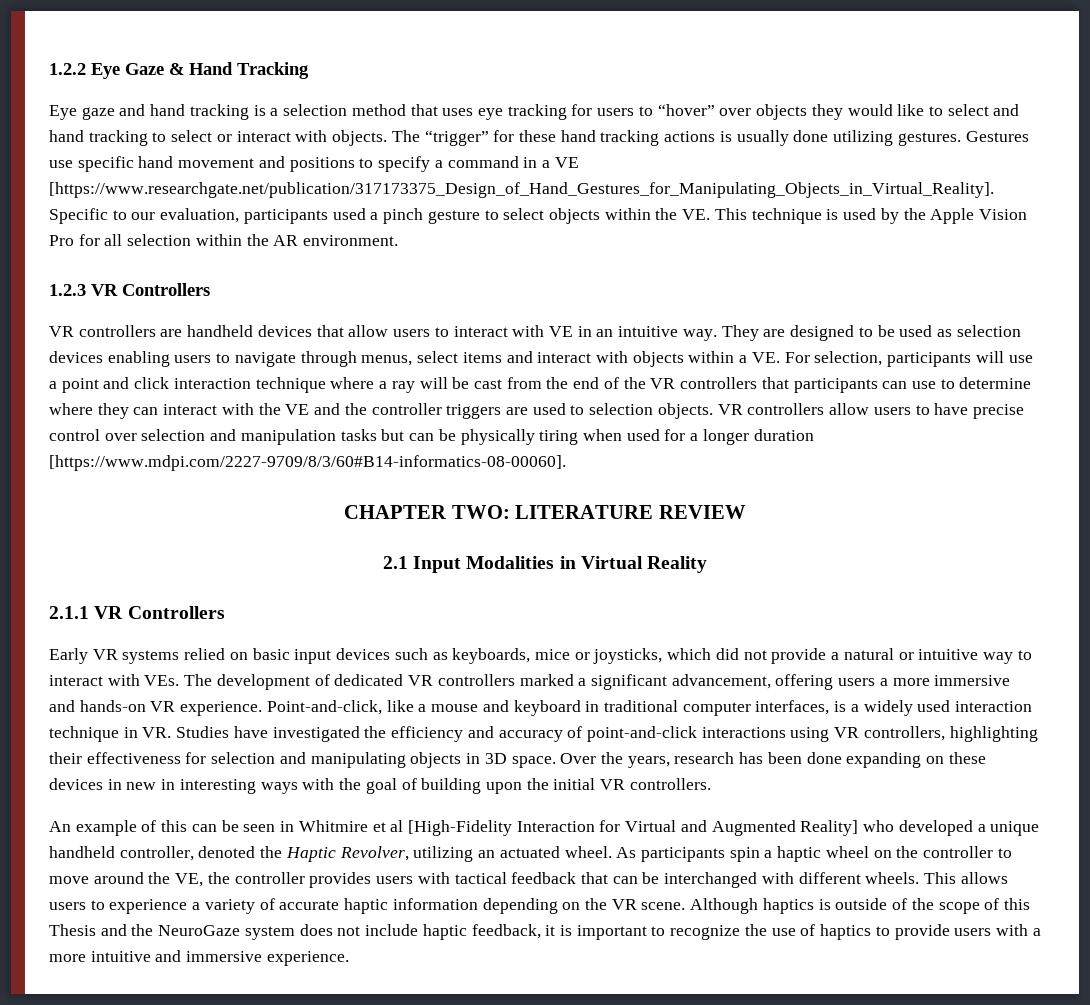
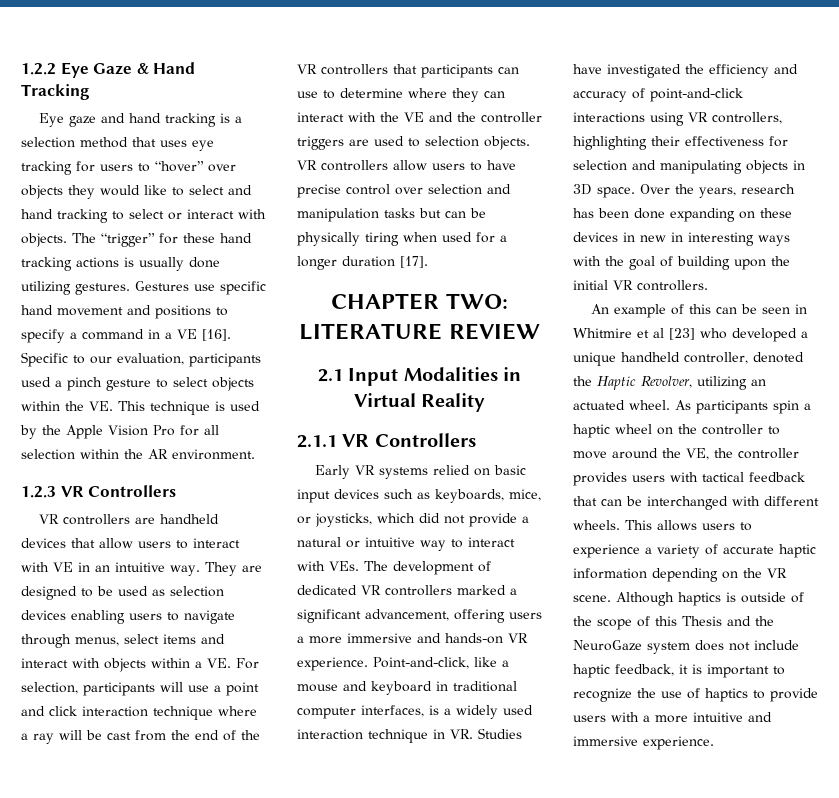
- Gestures use specific hand movement and positions to specify a command in a VE [https://www.researchgate.net/publication/317173375_Design_of_Hand_Gestures_for_Manipulating_Objects_in_Virtual_Reality]. Specific to our evaluation, participants used a pinch gesture to select objects within the VE. This technique is used by the Apple Vision Pro for all selection within the AR environment.
+ Gestures use specific hand movement and positions to specify a command in a VE [16]. Specific to our evaluation, participants used a pinch gesture to select objects within the VE. This technique is used by the Apple Vision Pro for all selection within the AR environment.
- VR controllers allow users to have precise control over selection and manipulation tasks but can be physically tiring when used for a longer duration [https://www.mdpi.com/2227-9709/8/3/60#B14-informatics-08-00060].
+ VR controllers allow users to have precise control over selection and manipulation tasks but can be physically tiring when used for a longer duration [17].
- Early VR systems relied on basic input devices such as keyboards, mice or joysticks, which did not provide a natural or intuitive way to interact with VEs. The development of dedicated VR controllers marked a significant advancement, offering users a more immersive and hands-on VR experience.
+ Early VR systems relied on basic input devices such as keyboards, mice, or joysticks, which did not provide a natural or intuitive way to interact with VEs. The development of dedicated VR controllers marked a significant advancement, offering users a more immersive and hands-on VR experience.
- An example of this can be seen in Whitmire et al [High-Fidelity Interaction for Virtual and Augmented Reality] who developed a unique handheld controller, denoted the Haptic Revolver, utilizing an actuated wheel.
+ An example of this can be seen in Whitmire et al [23] who developed a unique handheld controller, denoted the Haptic Revolver, utilizing an actuated wheel.

